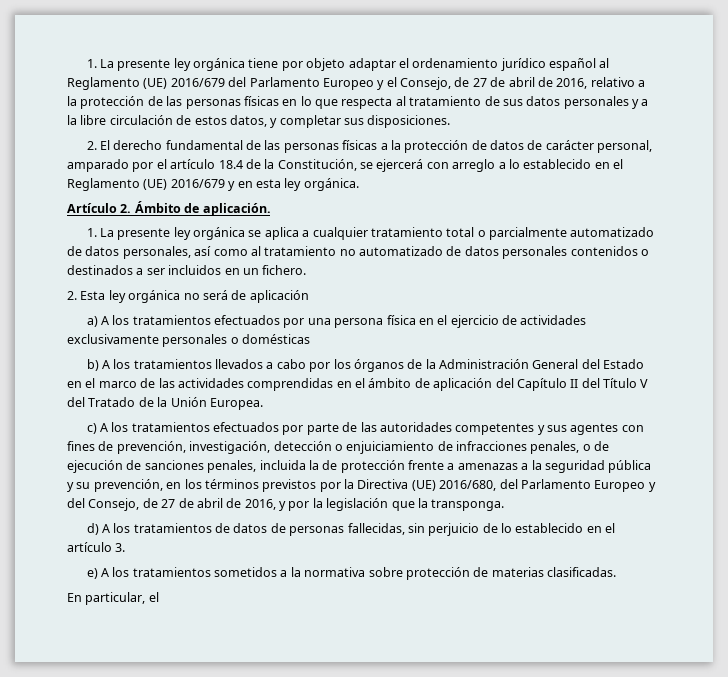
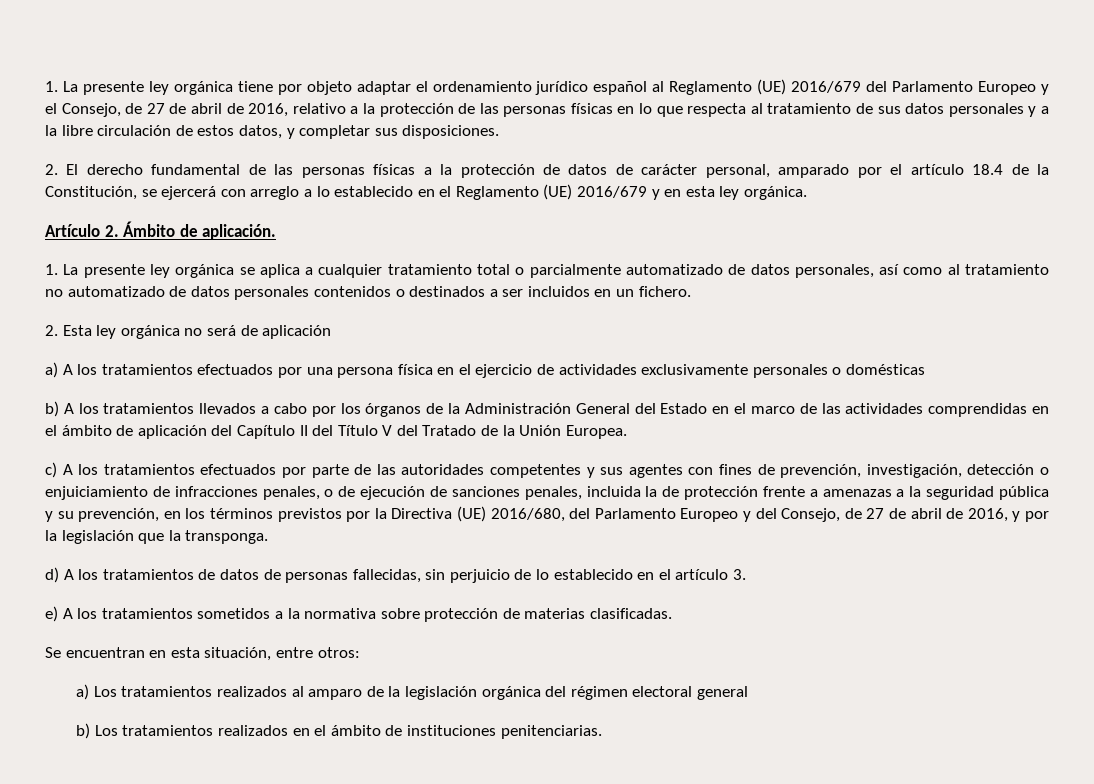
- En particular, el
+ Se encuentran en esta situación, entre otros:
+ a) Los tratamientos realizados al amparo de la legislación orgánica del régimen electoral general
+ b) Los tratamientos realizados en el ámbito de instituciones penitenciarias.

